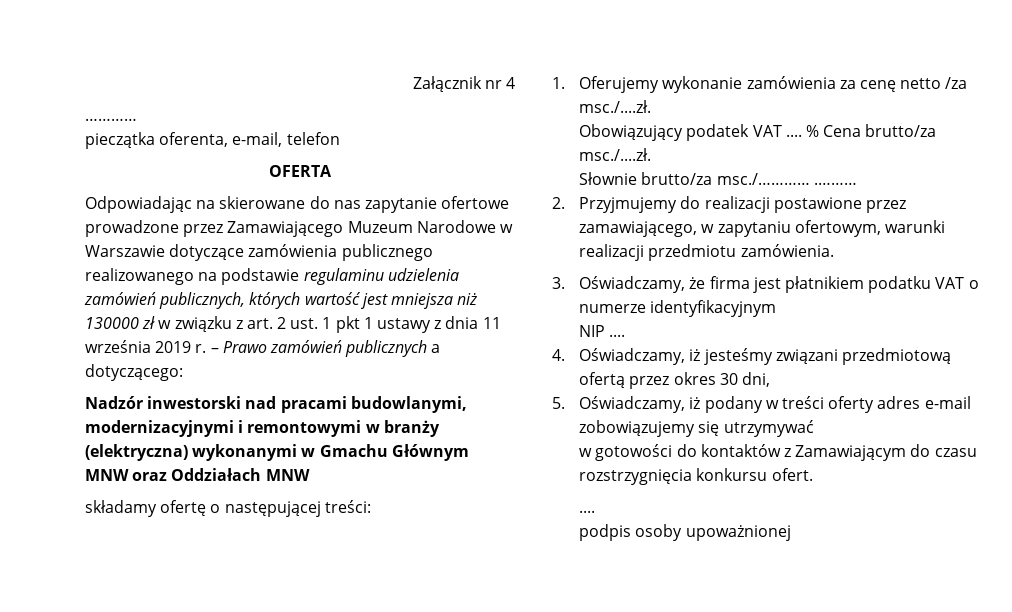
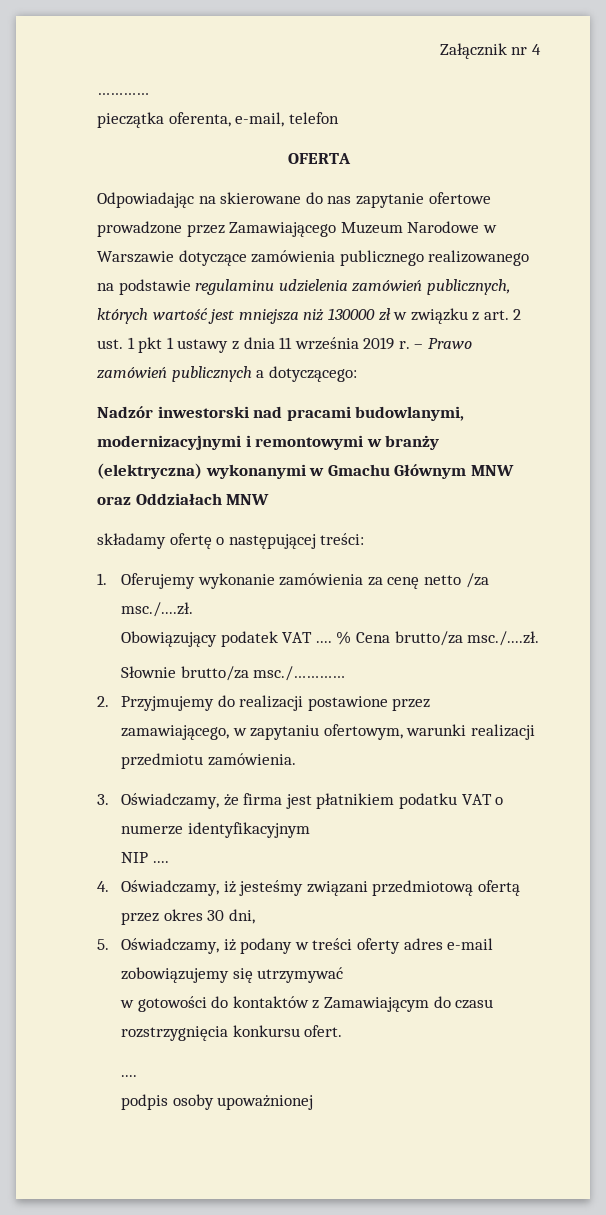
- Słownie brutto/za msc./………… .………
+ Słownie brutto/za msc./…………

